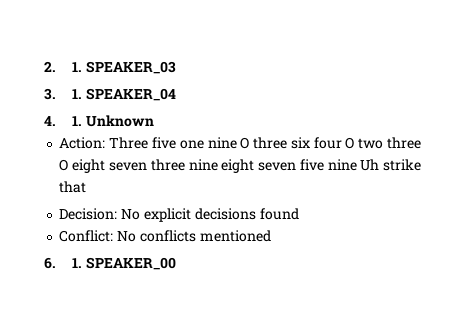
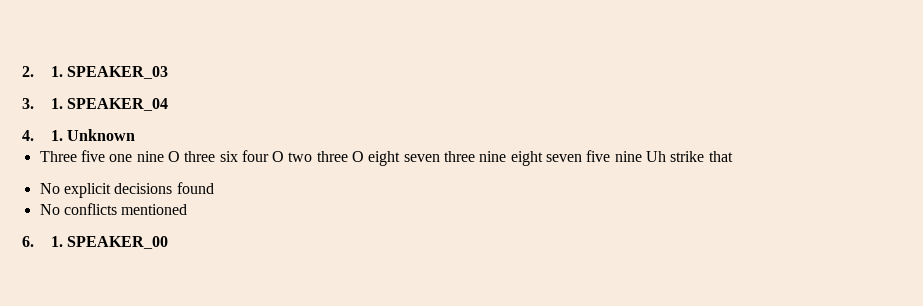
- Action: Three five one nine O three six four O two three O eight seven three nine eight seven five nine Uh strike that
+ Three five one nine O three six four O two three O eight seven three nine eight seven five nine Uh strike that
- Decision: No explicit decisions found
+ No explicit decisions found
- Conflict: No conflicts mentioned
+ No conflicts mentioned

